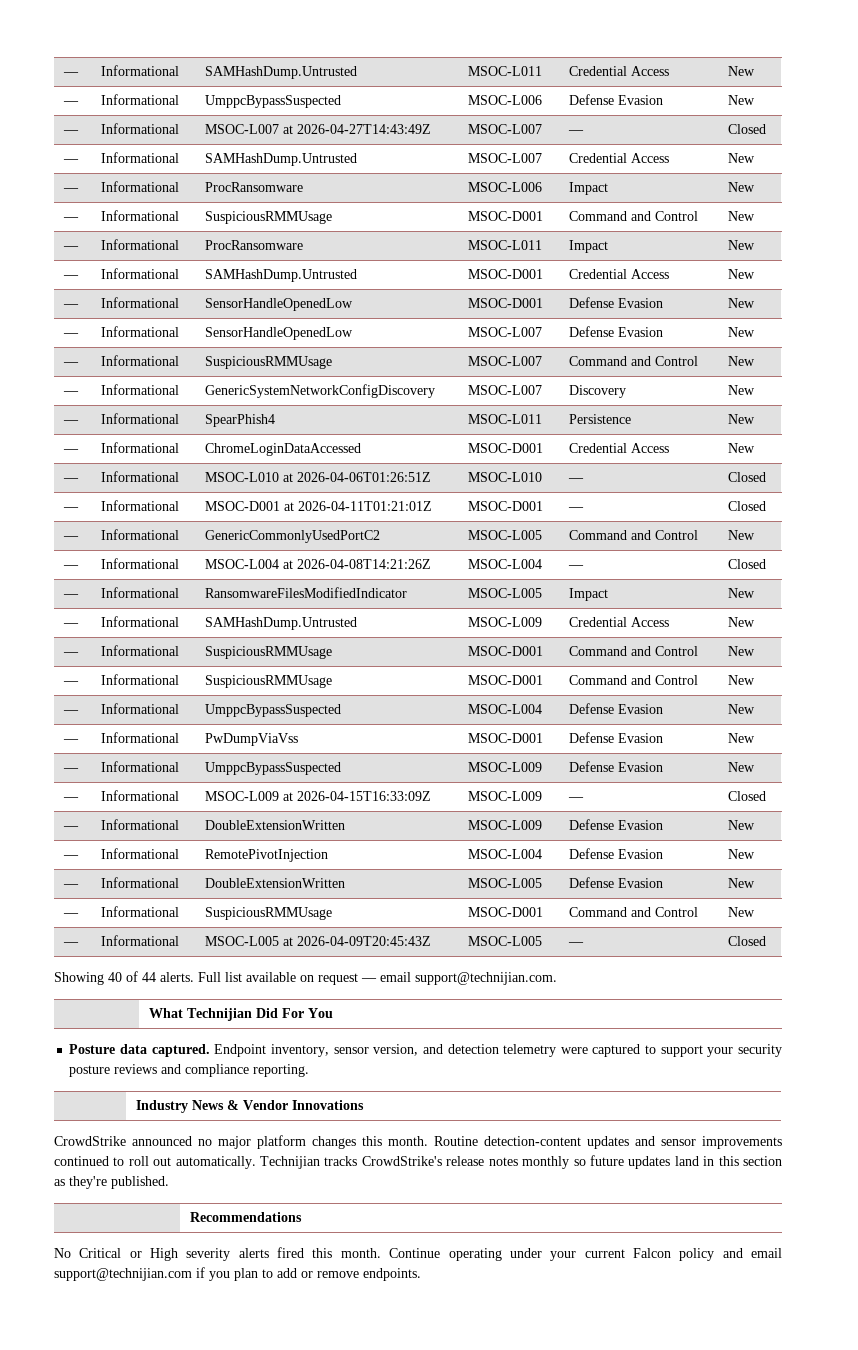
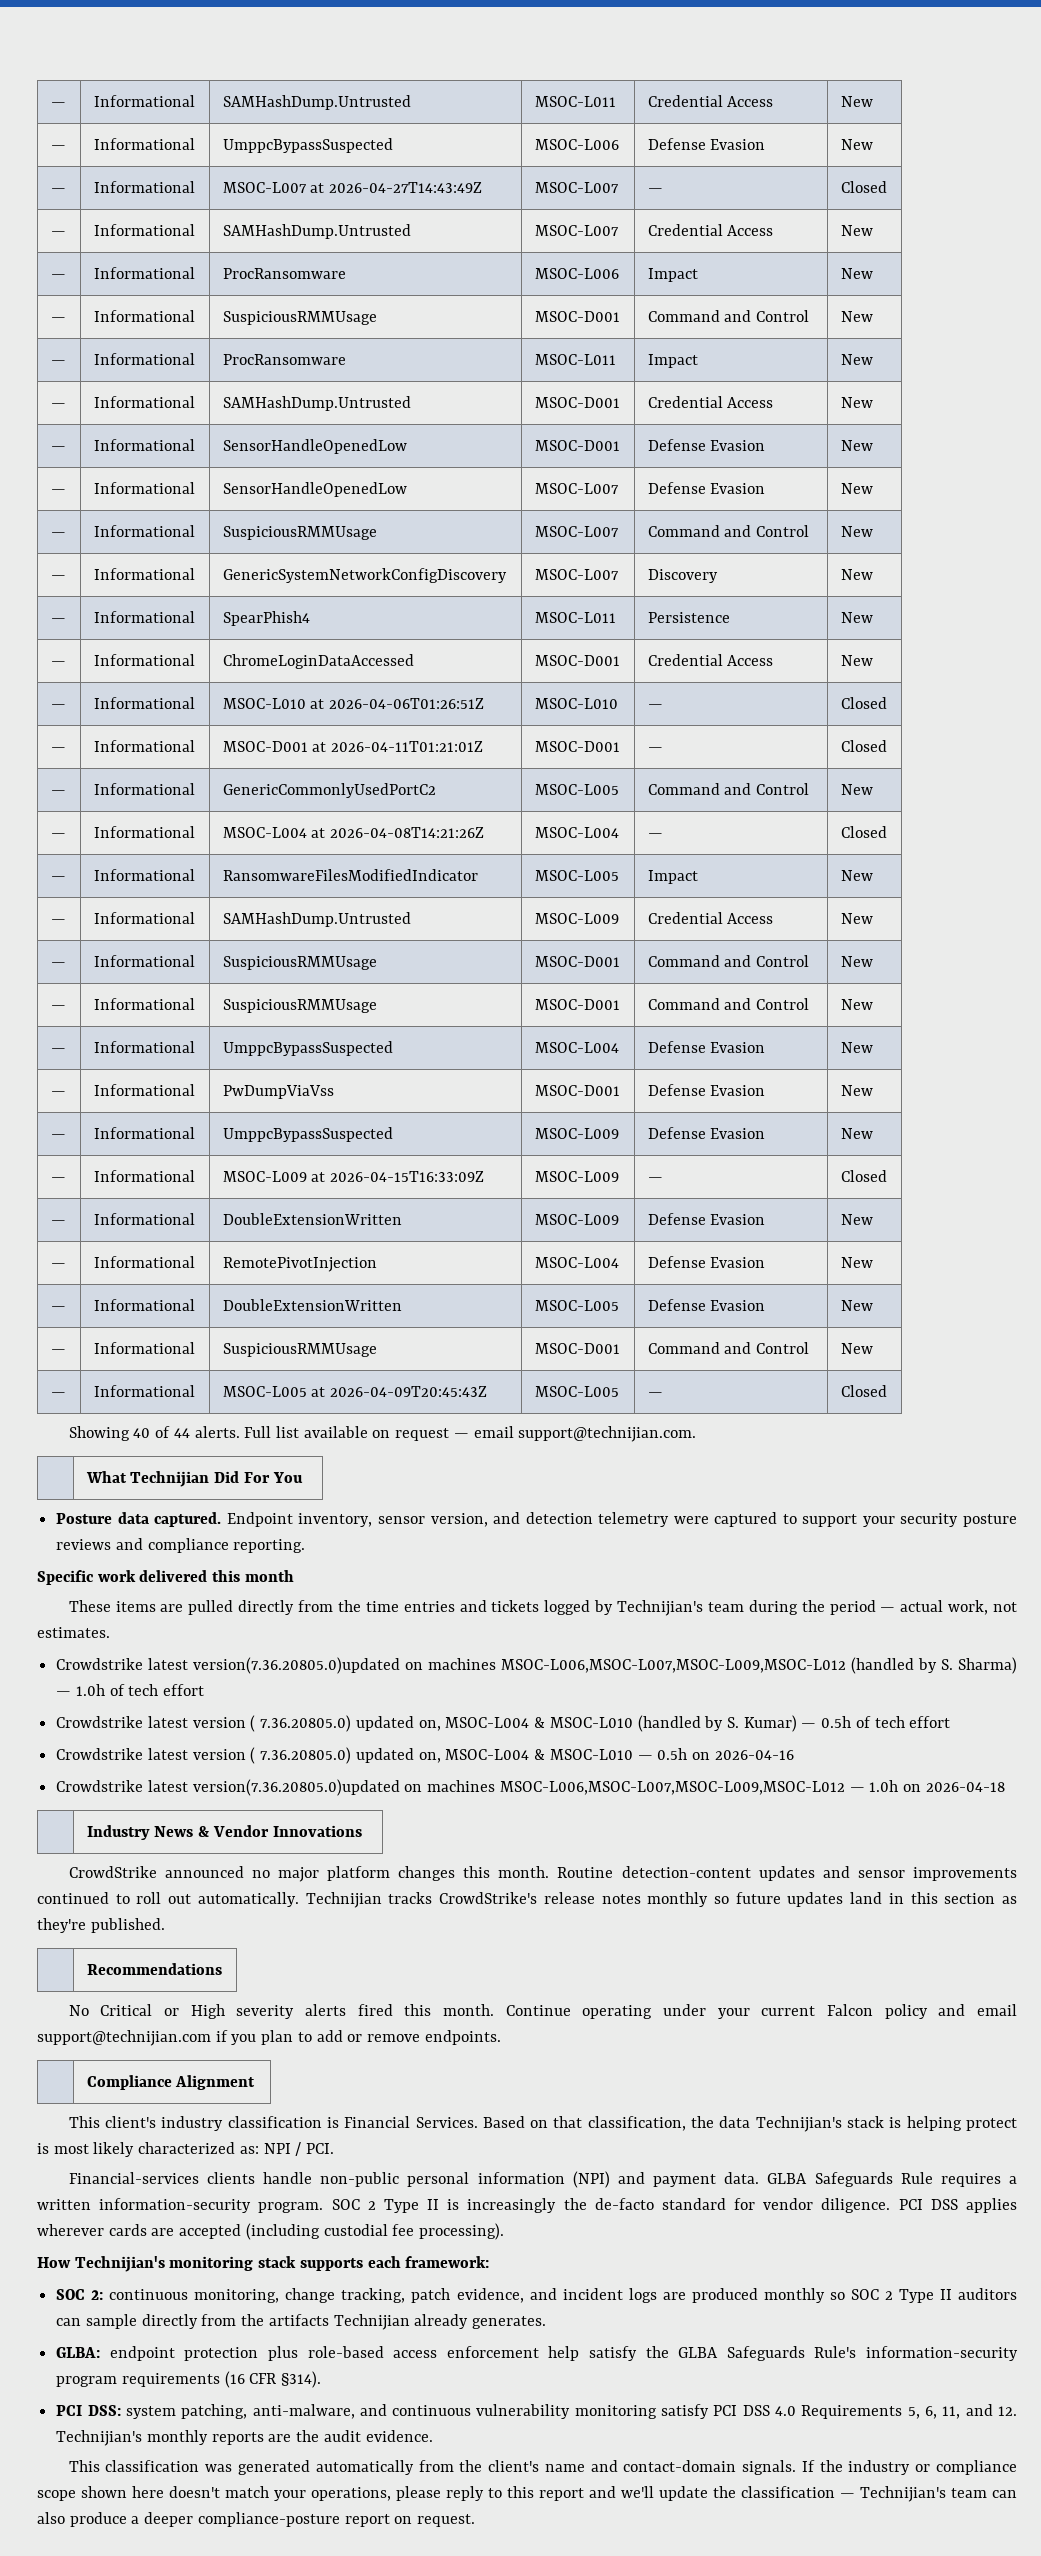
+ Specific work delivered this month
+ These items are pulled directly from the time entries and tickets logged by Technijian's team during the period — actual work, not estimates.
+ Crowdstrike latest version(7.36.20805.0)updated on machines MSOC-L006,MSOC-L007,MSOC-L009,MSOC-L012 (handled by S. Sharma) — 1.0h of tech effort
+ Crowdstrike latest version ( 7.36.20805.0) updated on, MSOC-L004 & MSOC-L010 (handled by S. Kumar) — 0.5h of tech effort
+ Crowdstrike latest version ( 7.36.20805.0) updated on, MSOC-L004 & MSOC-L010 — 0.5h on 2026-04-16
+ Crowdstrike latest version(7.36.20805.0)updated on machines MSOC-L006,MSOC-L007,MSOC-L009,MSOC-L012 — 1.0h on 2026-04-18
+ | Compliance Alignment
+ This client's industry classification is Financial Services. Based on that classification, the data Technijian's stack is helping protect is most likely characterized as: NPI / PCI.
+ Financial-services clients handle non-public personal information (NPI) and payment data. GLBA Safeguards Rule requires a written information-security program. SOC 2 Type II is increasingly the de-facto standard for vendor diligence. PCI DSS applies wherever cards are accepted (including custodial fee processing).
+ How Technijian's monitoring stack supports each framework:
+ SOC 2: continuous monitoring, change tracking, patch evidence, and incident logs are produced monthly so SOC 2 Type II auditors can sample directly from the artifacts Technijian already generates.
+ GLBA: endpoint protection plus role-based access enforcement help satisfy the GLBA Safeguards Rule's information-security program requirements (16 CFR §314).
+ PCI DSS: system patching, anti-malware, and continuous vulnerability monitoring satisfy PCI DSS 4.0 Requirements 5, 6, 11, and 12. Technijian's monthly reports are the audit evidence.
+ This classification was generated automatically from the client's name and contact-domain signals. If the industry or compliance scope shown here doesn't match your operations, please reply to this report and we'll update the classification — Technijian's team can also produce a deeper compliance-posture report on request.

